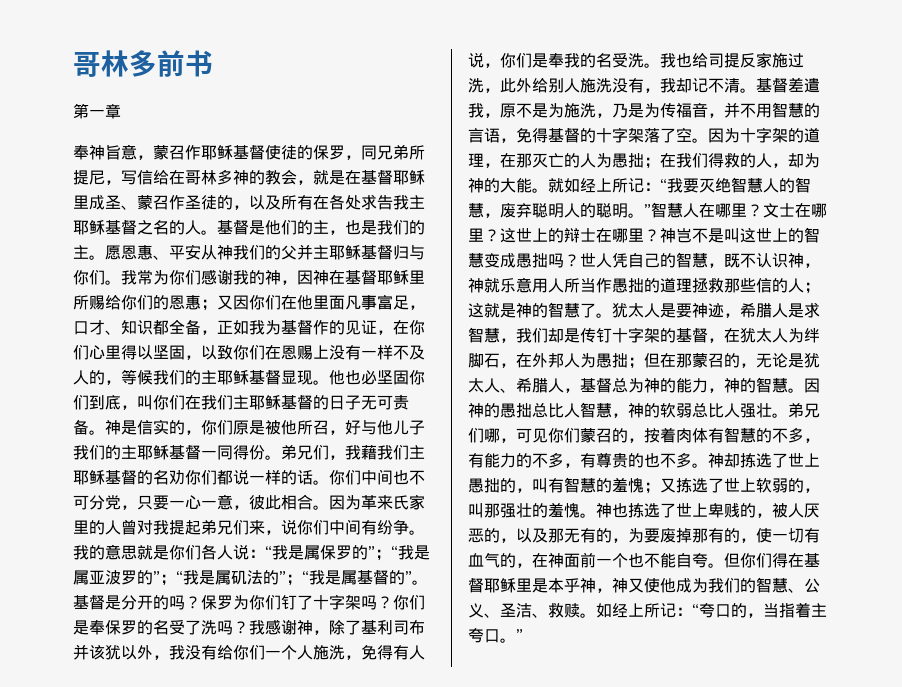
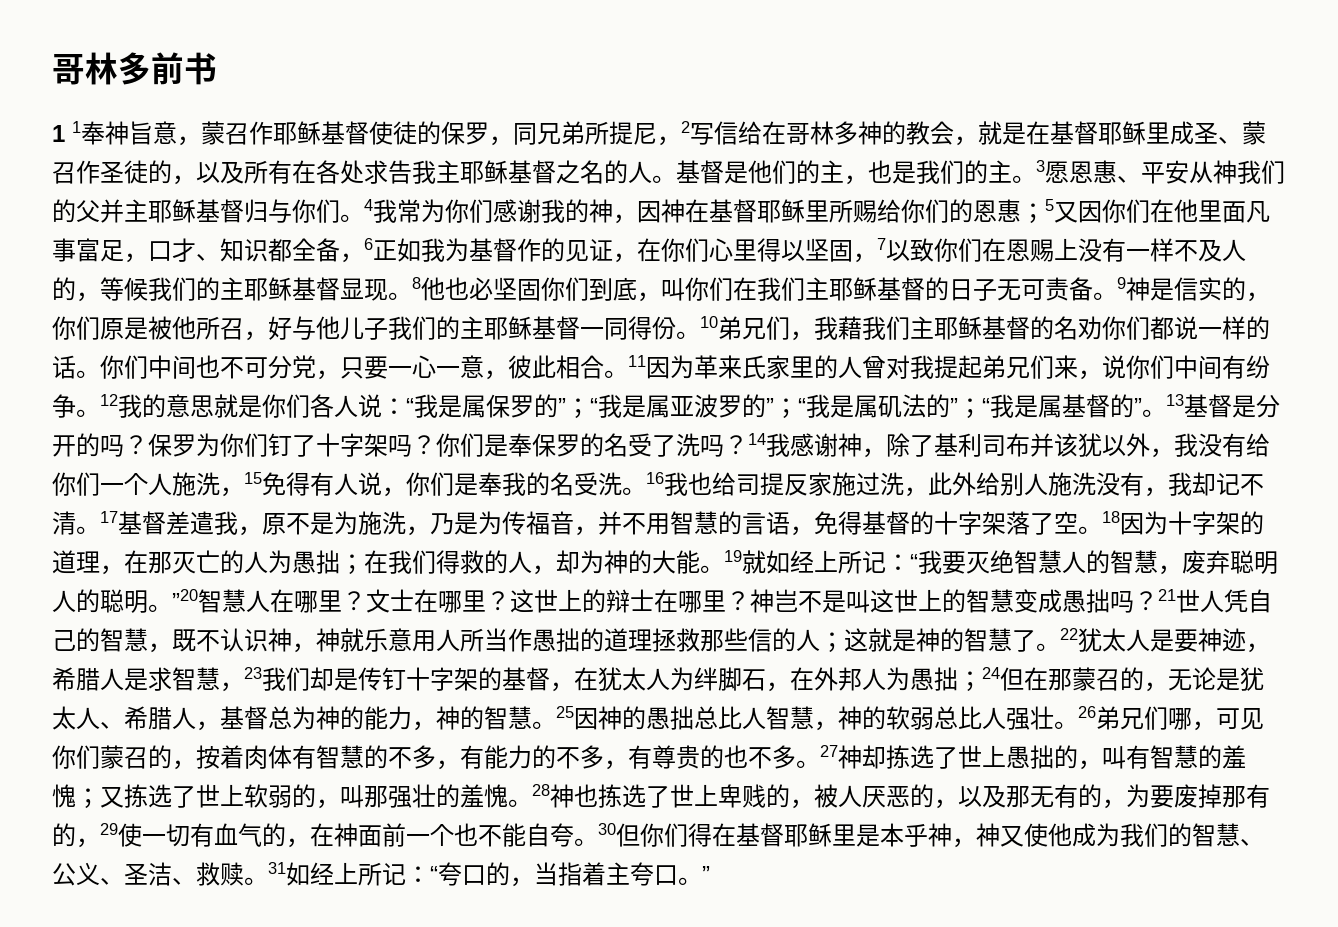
- 第一章
- 奉神旨意，蒙召作耶稣基督使徒的保罗，同兄弟所提尼，写信给在哥林多神的教会，就是在基督耶稣里成圣、蒙召作圣徒的，以及所有在各处求告我主耶稣基督之名的人。
+ 1 1奉神旨意，蒙召作耶稣基督使徒的保罗，同兄弟所提尼，2写信给在哥林多神的教会，就是在基督耶稣里成圣、蒙召作圣徒的，以及所有在各处求告我主耶稣基督之名的人。
- 愿恩惠、平安从神我们的父并主耶稣基督归与你们。
+ 3愿恩惠、平安从神我们的父并主耶稣基督归与你们。
- 我常为你们感谢我的神，因神在基督耶稣里所赐给你们的恩惠；又因你们在他里面凡事富足，口才、知识都全备，正如我为基督作的见证，在你们心里得以坚固，以致你们在恩赐上没有一样不及人的，等候我们的主耶稣基督显现。
+ 4我常为你们感谢我的神，因神在基督耶稣里所赐给你们的恩惠；5又因你们在他里面凡事富足，口才、知识都全备，6正如我为基督作的见证，在你们心里得以坚固，7以致你们在恩赐上没有一样不及人的，等候我们的主耶稣基督显现。
- 他也必坚固你们到底，叫你们在我们主耶稣基督的日子无可责备。
+ 8他也必坚固你们到底，叫你们在我们主耶稣基督的日子无可责备。
- 神是信实的，你们原是被他所召，好与他儿子我们的主耶稣基督一同得份。
+ 9神是信实的，你们原是被他所召，好与他儿子我们的主耶稣基督一同得份。
- 弟兄们，我藉我们主耶稣基督的名劝你们都说一样的话。
+ 10弟兄们，我藉我们主耶稣基督的名劝你们都说一样的话。
- 因为革来氏家里的人曾对我提起弟兄们来，说你们中间有纷争。
+ 11因为革来氏家里的人曾对我提起弟兄们来，说你们中间有纷争。
- 我的意思就是你们各人说：“我是属保罗的”；“我是属亚波罗的”；“我是属矶法的”；“我是属基督的”。
+ 12我的意思就是你们各人说：“我是属保罗的”；“我是属亚波罗的”；“我是属矶法的”；“我是属基督的”。
- 基督是分开的吗？
+ 13基督是分开的吗？
- 我感谢神，除了基利司布并该犹以外，我没有给你们一个人施洗，免得有人说，你们是奉我的名受洗。
+ 14我感谢神，除了基利司布并该犹以外，我没有给你们一个人施洗，15免得有人说，你们是奉我的名受洗。
- 我也给司提反家施过洗，此外给别人施洗没有，我却记不清。
+ 16我也给司提反家施过洗，此外给别人施洗没有，我却记不清。
- 基督差遣我，原不是为施洗，乃是为传福音，并不用智慧的言语，免得基督的十字架落了空。
+ 17基督差遣我，原不是为施洗，乃是为传福音，并不用智慧的言语，免得基督的十字架落了空。
- 因为十字架的道理，在那灭亡的人为愚拙；在我们得救的人，却为神的大能。
+ 18因为十字架的道理，在那灭亡的人为愚拙；在我们得救的人，却为神的大能。
- 就如经上所记：“我要灭绝智慧人的智慧，废弃聪明人的聪明。”智慧人在哪里？
+ 19就如经上所记：“我要灭绝智慧人的智慧，废弃聪明人的聪明。”20智慧人在哪里？
- 世人凭自己的智慧，既不认识神，神就乐意用人所当作愚拙的道理拯救那些信的人；这就是神的智慧了。
+ 21世人凭自己的智慧，既不认识神，神就乐意用人所当作愚拙的道理拯救那些信的人；这就是神的智慧了。
- 犹太人是要神迹，希腊人是求智慧，我们却是传钉十字架的基督，在犹太人为绊脚石，在外邦人为愚拙；但在那蒙召的，无论是犹太人、希腊人，基督总为神的能力，神的智慧。
+ 22犹太人是要神迹，希腊人是求智慧，23我们却是传钉十字架的基督，在犹太人为绊脚石，在外邦人为愚拙；24但在那蒙召的，无论是犹太人、希腊人，基督总为神的能力，神的智慧。
- 因神的愚拙总比人智慧，神的软弱总比人强壮。
+ 25因神的愚拙总比人智慧，神的软弱总比人强壮。
- 弟兄们哪，可见你们蒙召的，按着肉体有智慧的不多，有能力的不多，有尊贵的也不多。
+ 26弟兄们哪，可见你们蒙召的，按着肉体有智慧的不多，有能力的不多，有尊贵的也不多。
- 神却拣选了世上愚拙的，叫有智慧的羞愧；又拣选了世上软弱的，叫那强壮的羞愧。
+ 27神却拣选了世上愚拙的，叫有智慧的羞愧；又拣选了世上软弱的，叫那强壮的羞愧。
- 神也拣选了世上卑贱的，被人厌恶的，以及那无有的，为要废掉那有的，使一切有血气的，在神面前一个也不能自夸。
+ 28神也拣选了世上卑贱的，被人厌恶的，以及那无有的，为要废掉那有的，29使一切有血气的，在神面前一个也不能自夸。
- 但你们得在基督耶稣里是本乎神，神又使他成为我们的智慧、公义、圣洁、救赎。
+ 30但你们得在基督耶稣里是本乎神，神又使他成为我们的智慧、公义、圣洁、救赎。
- 如经上所记：“夸口的，当指着主夸口。”
+ 31如经上所记：“夸口的，当指着主夸口。”

